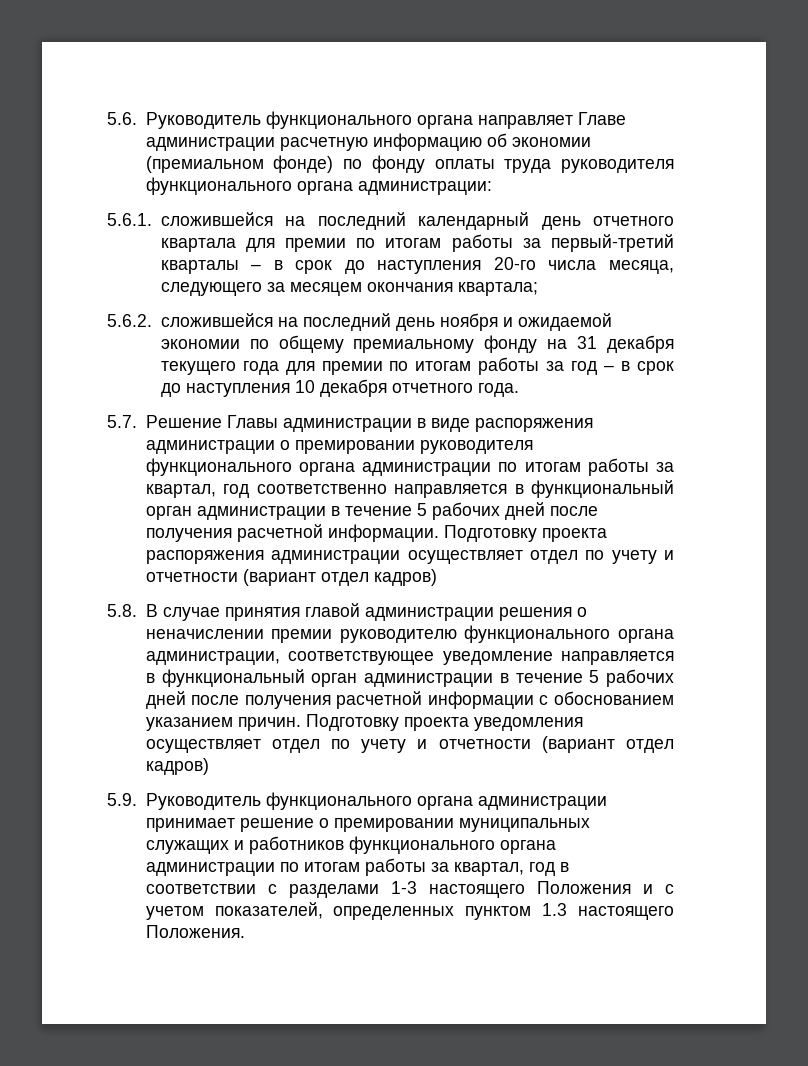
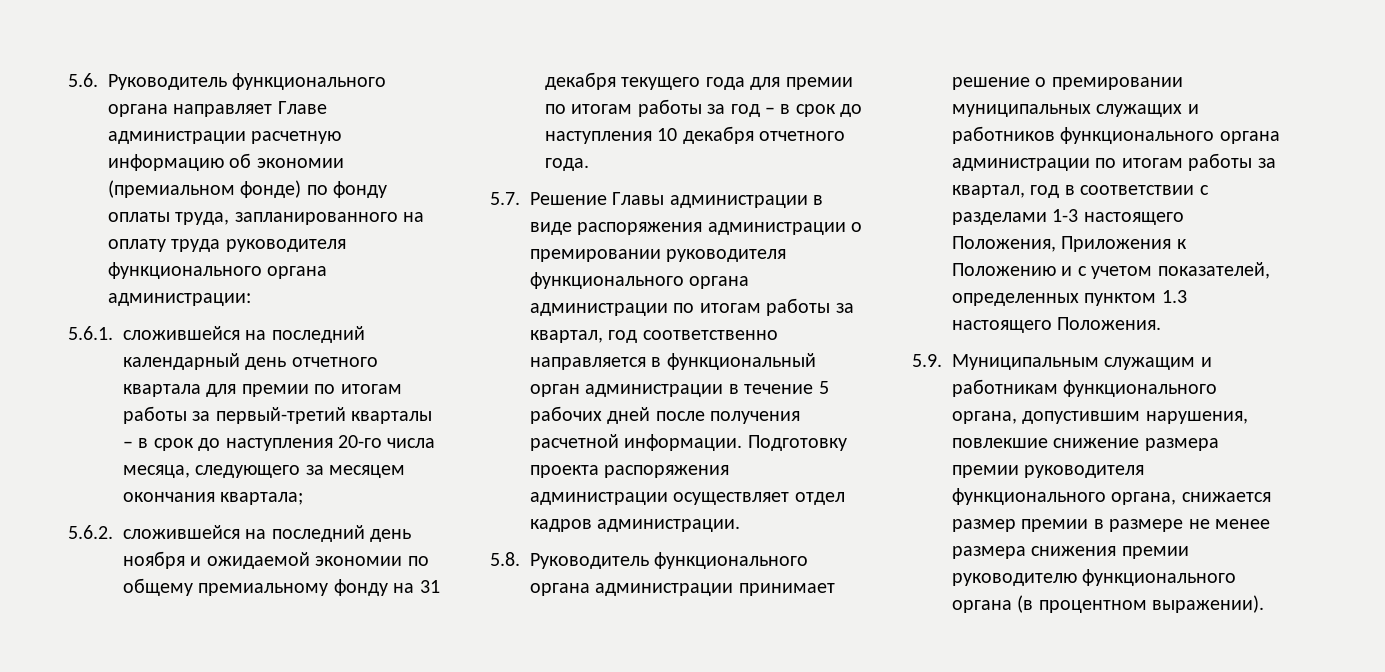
- 5.6. Руководитель функционального органа направляет Главе администрации расчетную информацию об экономии (премиальном фонде) по фонду оплаты труда руководителя функционального органа администрации:
+ 5.6. Руководитель функционального органа направляет Главе администрации расчетную информацию об экономии (премиальном фонде) по фонду оплаты труда, запланированного на оплату труда руководителя функционального органа администрации:
- Подготовку проекта распоряжения администрации осуществляет отдел по учету и отчетности (вариант отдел кадров)
- 5.8. В случае принятия главой администрации решения о неначислении премии руководителю функционального органа администрации, соответствующее уведомление направляется в функциональный орган администрации в течение 5 рабочих дней после получения расчетной информации с обоснованием указанием причин. Подготовку проекта уведомления осуществляет отдел по учету и отчетности (вариант отдел кадров)
- 5.9. Руководитель функционального органа администрации принимает решение о премировании муниципальных служащих и работников функционального органа администрации по итогам работы за квартал, год в соответствии с разделами 1-3 настоящего Положения и с учетом показателей, определенных пунктом 1.3 настоящего Положения.
+ Подготовку проекта распоряжения администрации осуществляет отдел кадров администрации.
+ 5.8. Руководитель функционального органа администрации принимает решение о премировании муниципальных служащих и работников функционального органа администрации по итогам работы за квартал, год в соответствии с разделами 1-3 настоящего Положения, Приложения к Положению и с учетом показателей, определенных пунктом 1.3 настоящего Положения.
+ 5.9. Муниципальным служащим и работникам функционального органа, допустившим нарушения, повлекшие снижение размера премии руководителя функционального органа, снижается размер премии в размере не менее размера снижения премии руководителю функционального органа (в процентном выражении).

